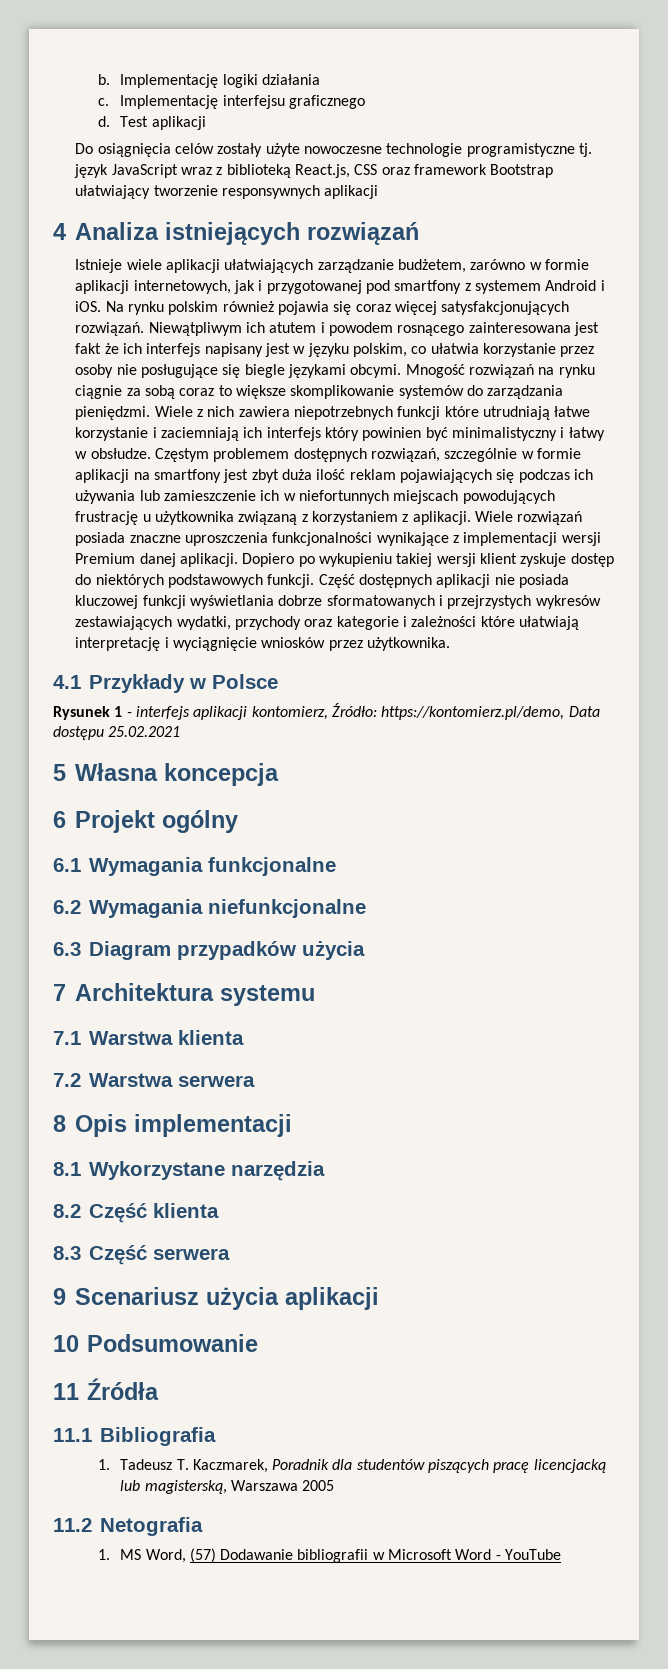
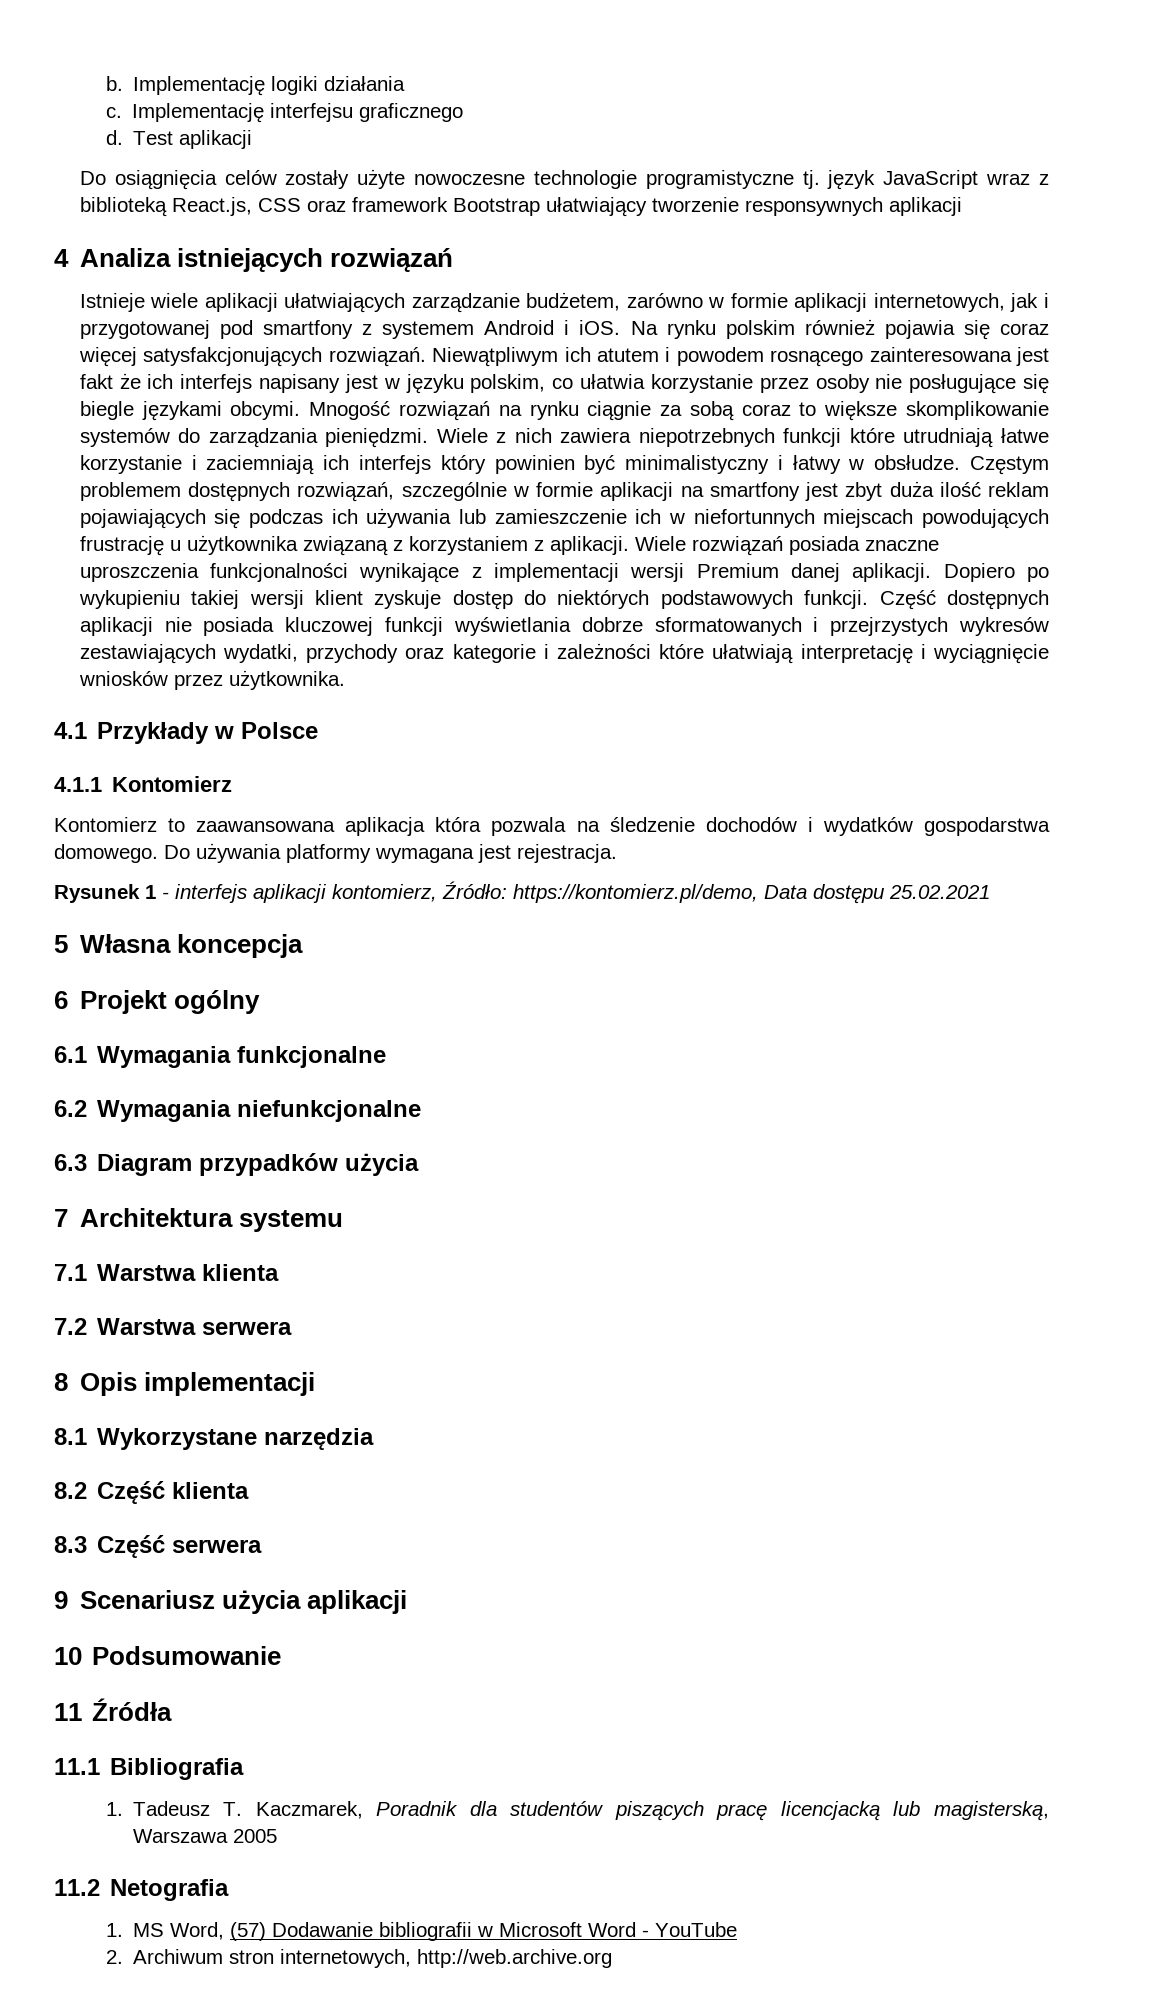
+ 4.1.1 Kontomierz
+ Kontomierz to zaawansowana aplikacja która pozwala na śledzenie dochodów i wydatków gospodarstwa domowego. Do używania platformy wymagana jest rejestracja.
+ 2. Archiwum stron internetowych, http://web.archive.org

